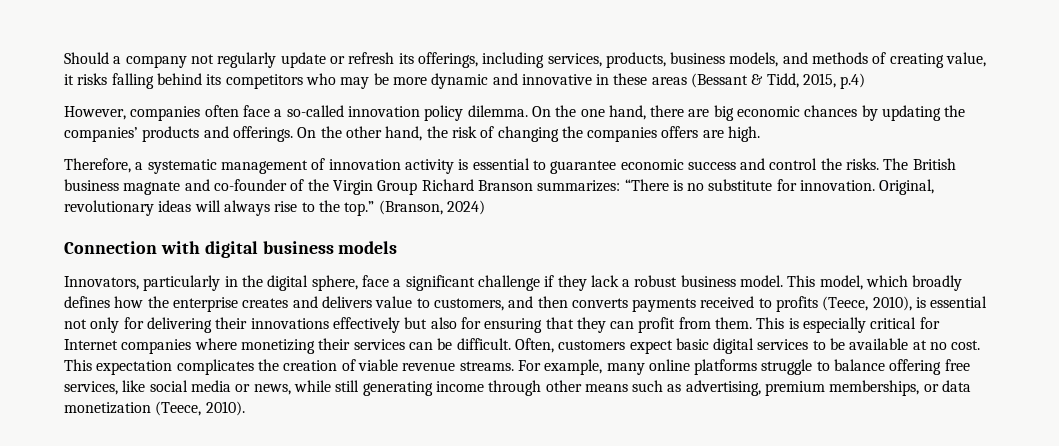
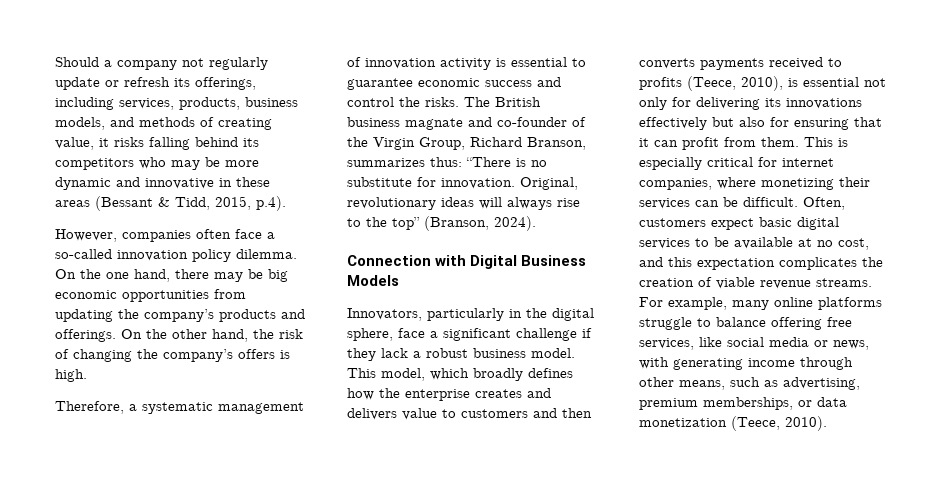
- Should a company not regularly update or refresh its offerings, including services, products, business models, and methods of creating value, it risks falling behind its competitors who may be more dynamic and innovative in these areas (Bessant & Tidd, 2015, p.4)
+ Should a company not regularly update or refresh its offerings, including services, products, business models, and methods of creating value, it risks falling behind its competitors who may be more dynamic and innovative in these areas (Bessant & Tidd, 2015, p.4).
- On the one hand, there are big economic chances by updating the companies’ products and offerings.
+ On the one hand, there may be big economic opportunities from updating the company’s products and offerings.
- On the other hand, the risk of changing the companies offers are high.
+ On the other hand, the risk of changing the company’s offers is high.
- The British business magnate and co-founder of the Virgin Group Richard Branson summarizes: “There is no substitute for innovation.
+ The British business magnate and co-founder of the Virgin Group, Richard Branson, summarizes thus: “There is no substitute for innovation.
- Original, revolutionary ideas will always rise to the top.” (Branson, 2024)
+ Original, revolutionary ideas will always rise to the top” (Branson, 2024).
- Connection with digital business models
+ Connection with Digital Business Models
- This model, which broadly defines how the enterprise creates and delivers value to customers, and then converts payments received to profits (Teece, 2010), is essential not only for delivering their innovations effectively but also for ensuring that they can profit from them.
+ This model, which broadly defines how the enterprise creates and delivers value to customers and then converts payments received to profits (Teece, 2010), is essential not only for delivering its innovations effectively but also for ensuring that it can profit from them.
- This is especially critical for Internet companies where monetizing their services can be difficult.
+ This is especially critical for internet companies, where monetizing their services can be difficult.
- Often, customers expect basic digital services to be available at no cost. This expectation complicates the creation of viable revenue streams.
+ Often, customers expect basic digital services to be available at no cost, and this expectation complicates the creation of viable revenue streams.
- For example, many online platforms struggle to balance offering free services, like social media or news, while still generating income through other means such as advertising, premium memberships, or data monetization (Teece, 2010).
+ For example, many online platforms struggle to balance offering free services, like social media or news, with generating income through other means, such as advertising, premium memberships, or data monetization (Teece, 2010).

